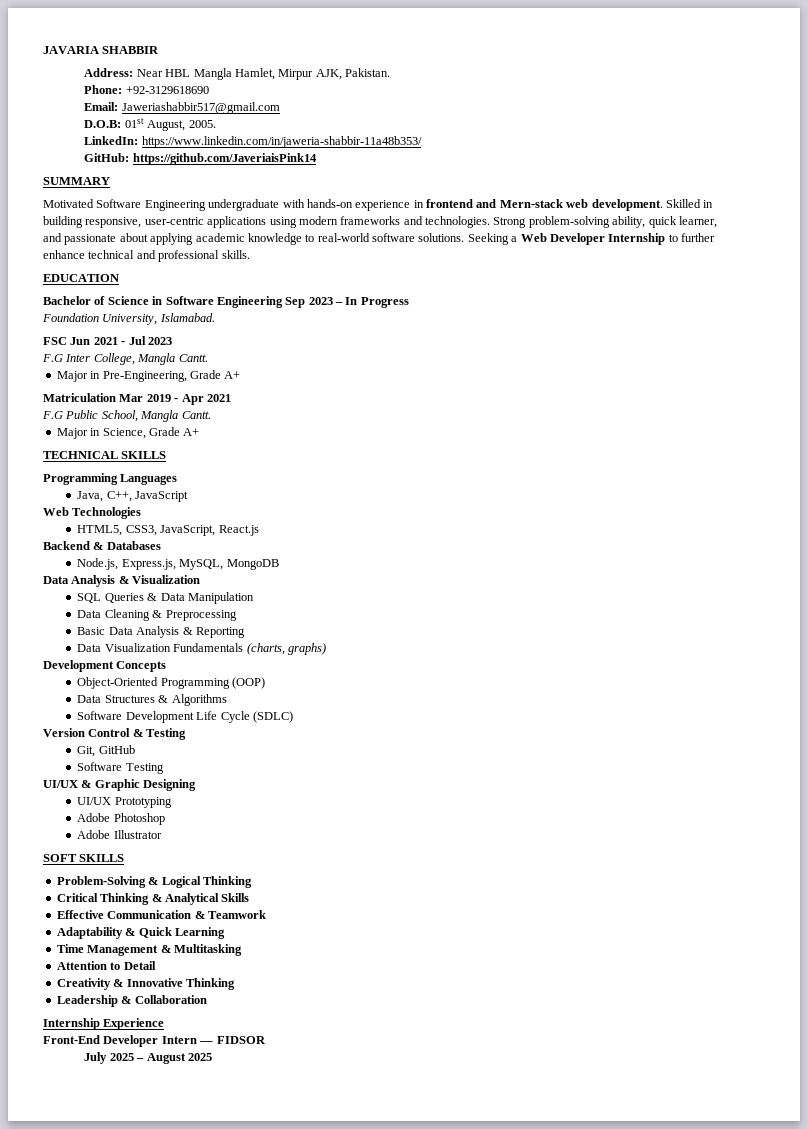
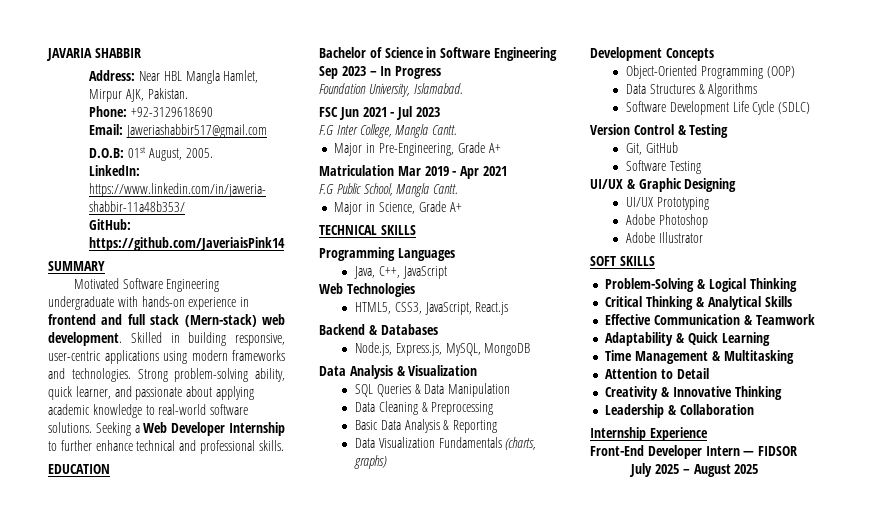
- Motivated Software Engineering undergraduate with hands-on experience in frontend and Mern-stack web development.
+ Motivated Software Engineering undergraduate with hands-on experience in frontend and full stack (Mern-stack) web development.

